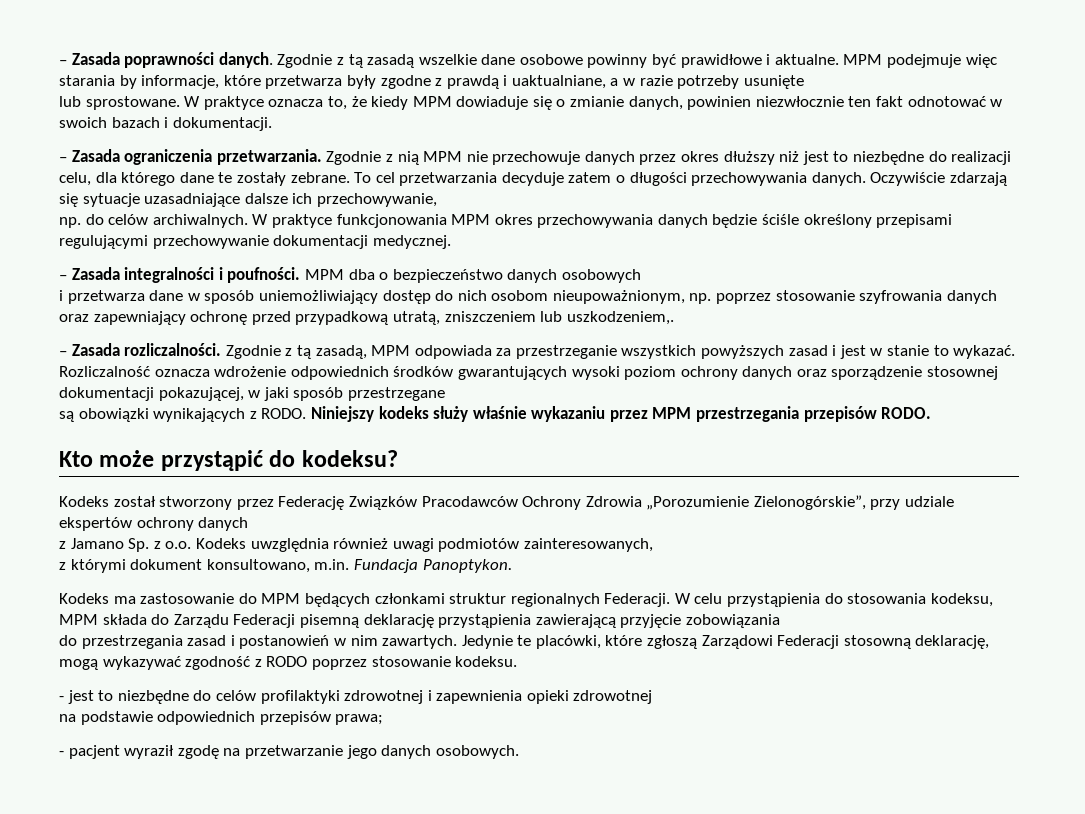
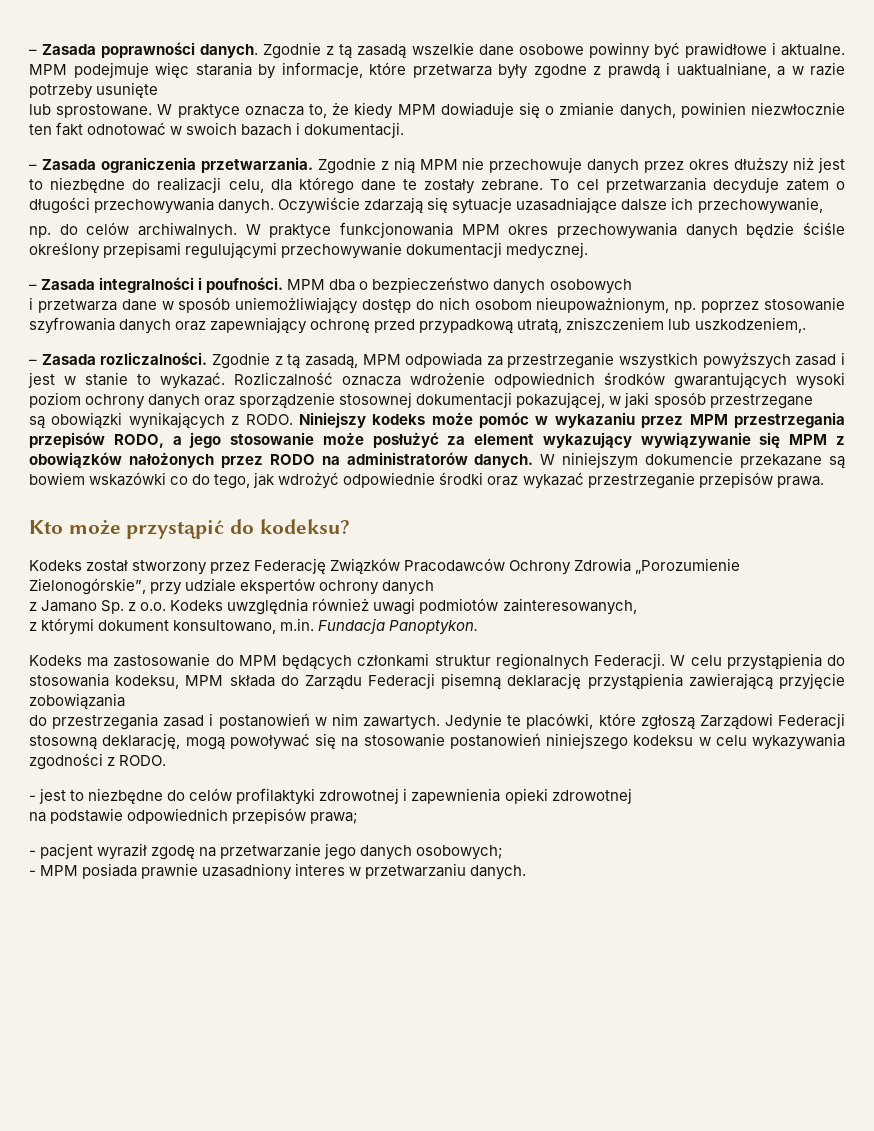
- Niniejszy kodeks służy właśnie wykazaniu przez MPM przestrzegania przepisów RODO.
+ Niniejszy kodeks może pomóc w wykazaniu przez MPM przestrzegania przepisów RODO, a jego stosowanie może posłużyć za element wykazujący wywiązywanie się MPM z obowiązków nałożonych przez RODO na administratorów danych. W niniejszym dokumencie przekazane są bowiem wskazówki co do tego, jak wdrożyć odpowiednie środki oraz wykazać przestrzeganie przepisów prawa.
- Jedynie te placówki, które zgłoszą Zarządowi Federacji stosowną deklarację, mogą wykazywać zgodność z RODO poprzez stosowanie kodeksu.
+ Jedynie te placówki, które zgłoszą Zarządowi Federacji stosowną deklarację, mogą powoływać się na stosowanie postanowień niniejszego kodeksu w celu wykazywania zgodności z RODO.
- - pacjent wyraził zgodę na przetwarzanie jego danych osobowych.
+ - pacjent wyraził zgodę na przetwarzanie jego danych osobowych;
+ - MPM posiada prawnie uzasadniony interes w przetwarzaniu danych.

